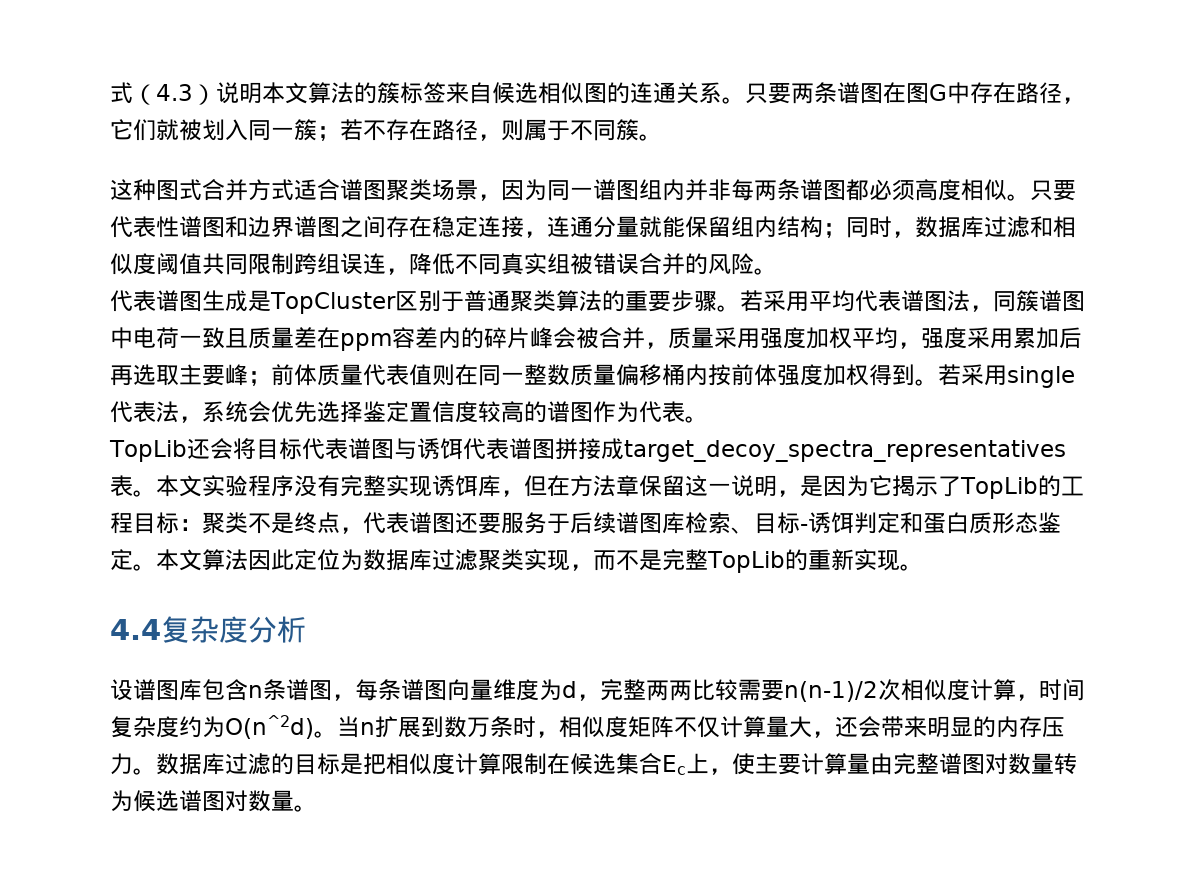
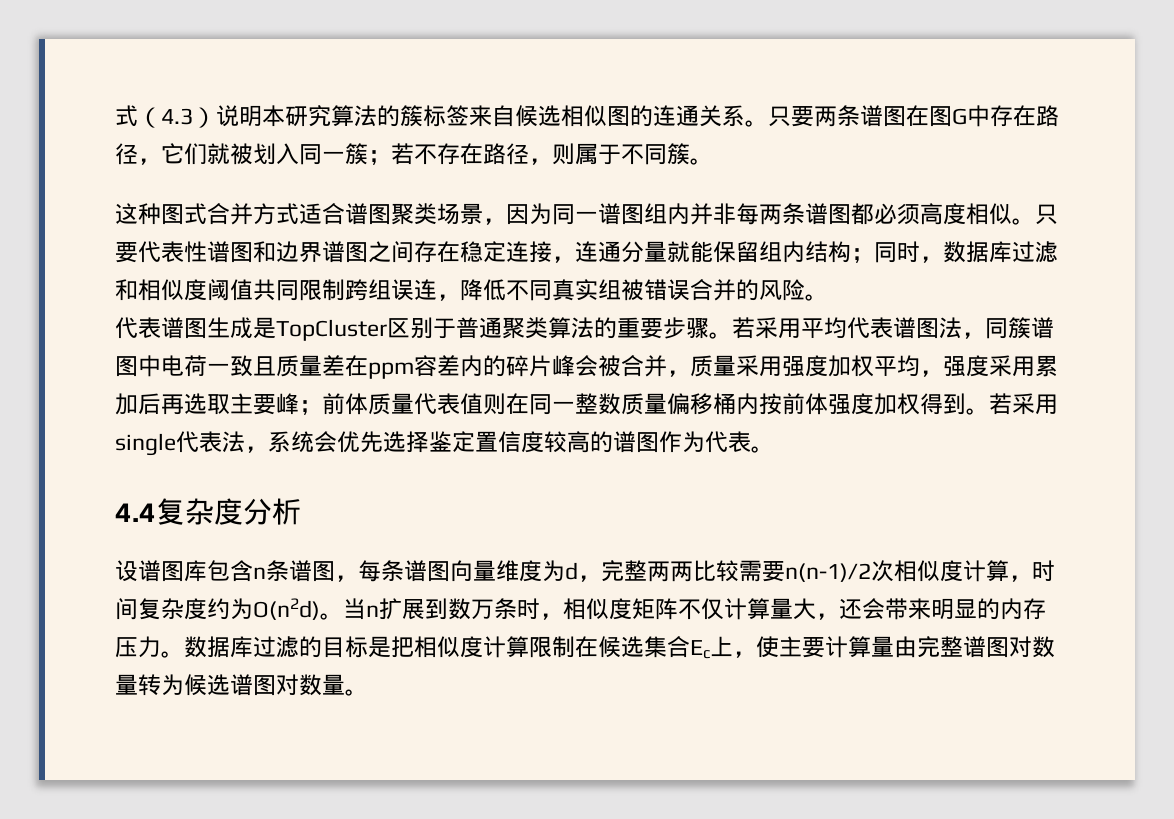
- 式（4.3）说明本文算法的簇标签来自候选相似图的连通关系。
+ 式（4.3）说明本研究算法的簇标签来自候选相似图的连通关系。
- TopLib还会将目标代表谱图与诱饵代表谱图拼接成target_decoy_spectra_representatives表。本文实验程序没有完整实现诱饵库，但在方法章保留这一说明，是因为它揭示了TopLib的工程目标：聚类不是终点，代表谱图还要服务于后续谱图库检索、目标-诱饵判定和蛋白质形态鉴定。本文算法因此定位为数据库过滤聚类实现，而不是完整TopLib的重新实现。
- 设谱图库包含n条谱图，每条谱图向量维度为d，完整两两比较需要n(n-1)/2次相似度计算，时间复杂度约为O(n^2d)。
+ 设谱图库包含n条谱图，每条谱图向量维度为d，完整两两比较需要n(n-1)/2次相似度计算，时间复杂度约为O(n2d)。

